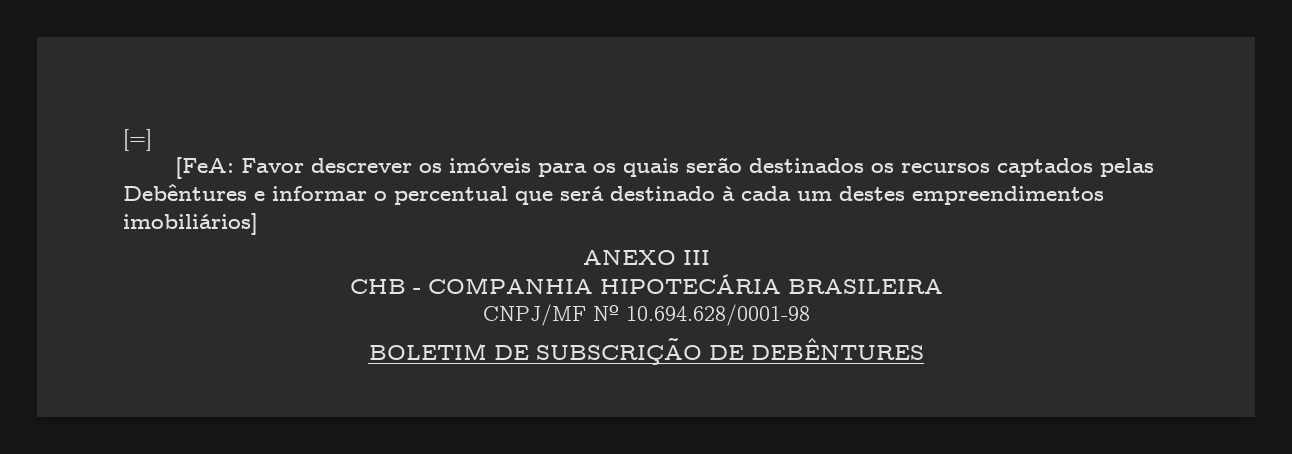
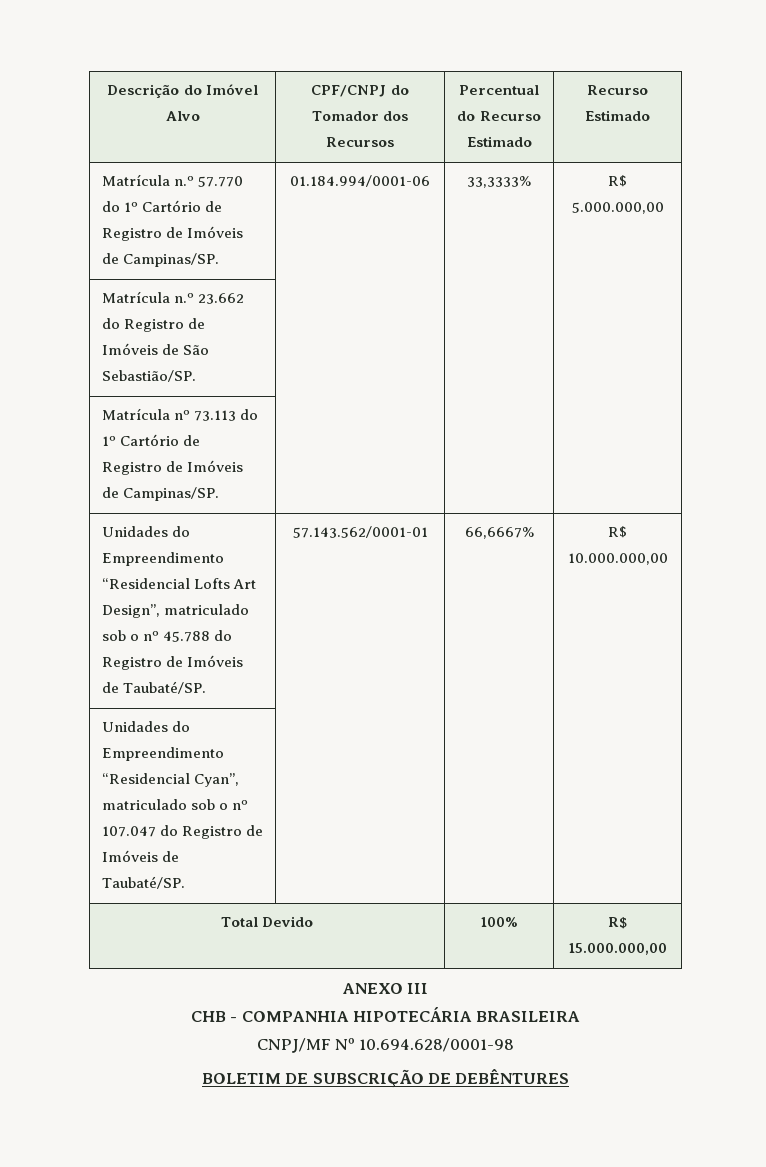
- [=]
- [FeA: Favor descrever os imóveis para os quais serão destinados os recursos captados pelas Debêntures e informar o percentual que será destinado à cada um destes empreendimentos imobiliários]
+ Descrição do Imóvel Alvo | CPF/CNPJ do Tomador dos Recursos | Percentual do Recurso Estimado | Recurso Estimado
+ Matrícula n.º 57.770 do 1º Cartório de Registro de Imóveis de Campinas/SP. | 01.184.994/0001-06 | 33,3333% | R$ 5.000.000,00
+ Matrícula n.º 23.662 do Registro de Imóveis de São Sebastião/SP. | | |
+ Matrícula nº 73.113 do 1º Cartório de Registro de Imóveis de Campinas/SP. | | |
+ Unidades do Empreendimento “Residencial Lofts Art Design”, matriculado sob o nº 45.788 do Registro de Imóveis de Taubaté/SP. | 57.143.562/0001-01 | 66,6667% | R$ 10.000.000,00
+ Unidades do Empreendimento “Residencial Cyan”, matriculado sob o nº 107.047 do Registro de Imóveis de Taubaté/SP. | | |
+ Total Devido | 100% | R$ 15.000.000,00

